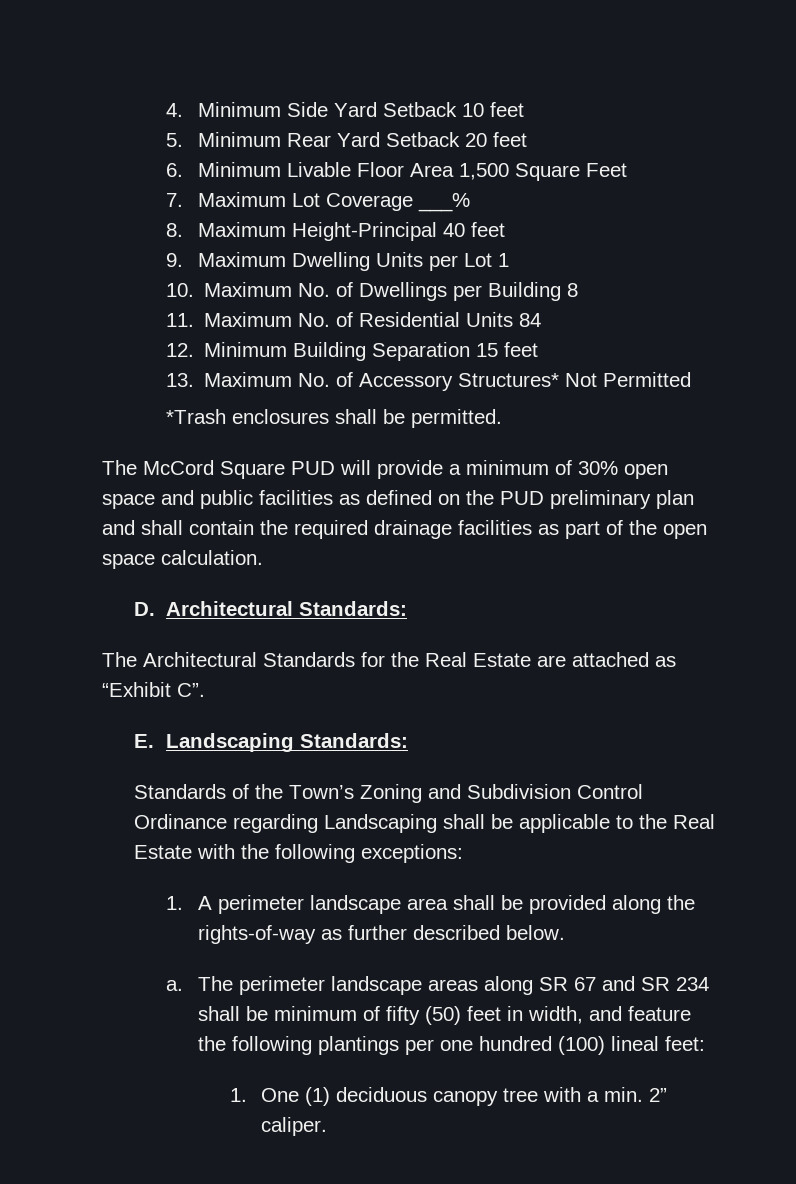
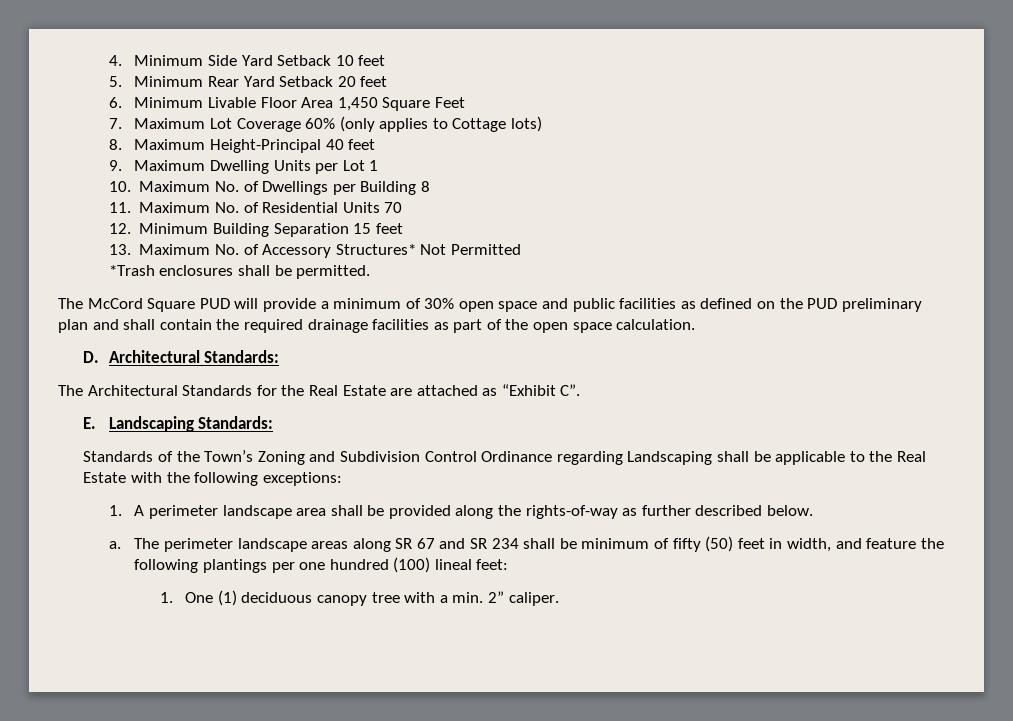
- 6. Minimum Livable Floor Area 1,500 Square Feet
+ 6. Minimum Livable Floor Area 1,450 Square Feet
- 7. Maximum Lot Coverage ___%
+ 7. Maximum Lot Coverage 60% (only applies to Cottage lots)
- 11. Maximum No. of Residential Units 84
+ 11. Maximum No. of Residential Units 70

